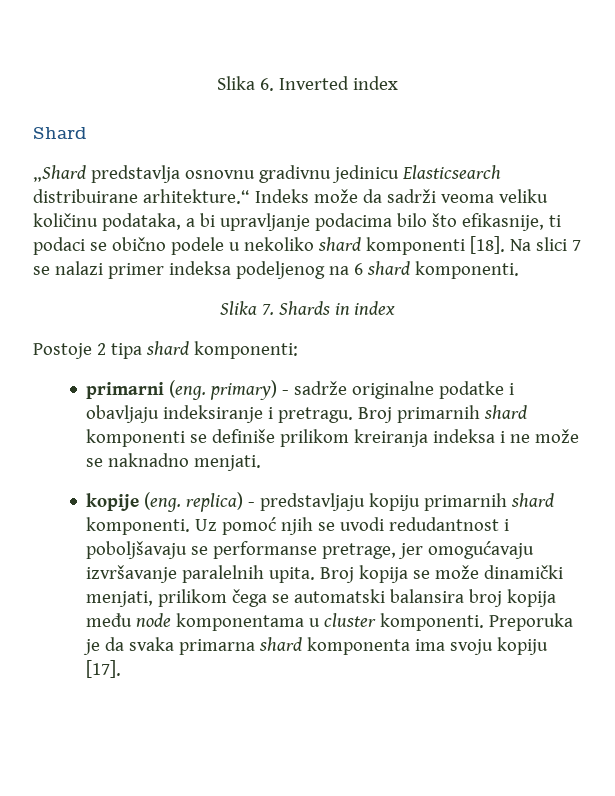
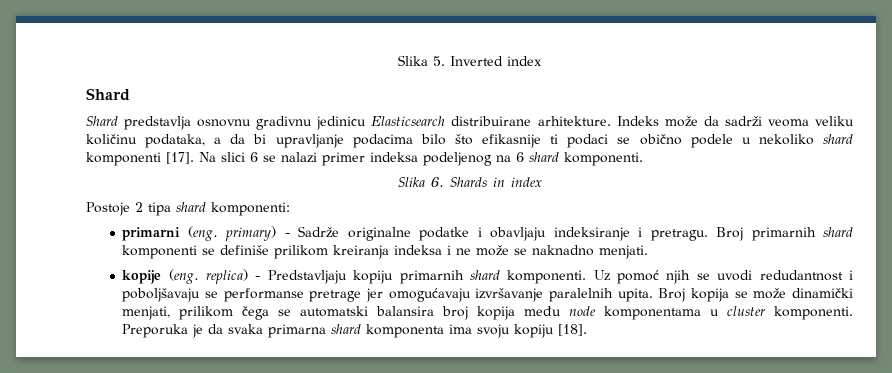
- Slika 6. Inverted index
+ Slika 5. Inverted index
- „Shard predstavlja osnovnu gradivnu jedinicu Elasticsearch distribuirane arhitekture.“ Indeks može da sadrži veoma veliku količinu podataka, a bi upravljanje podacima bilo što efikasnije, ti podaci se obično podele u nekoliko shard komponenti [18].
+ Shard predstavlja osnovnu gradivnu jedinicu Elasticsearch distribuirane arhitekture. Indeks može da sadrži veoma veliku količinu podataka, a da bi upravljanje podacima bilo što efikasnije ti podaci se obično podele u nekoliko shard komponenti [17].
- Na slici 7 se nalazi primer indeksa podeljenog na 6 shard komponenti.
+ Na slici 6 se nalazi primer indeksa podeljenog na 6 shard komponenti.
- Slika 7. Shards in index
+ Slika 6. Shards in index
- primarni (eng. primary) - sadrže originalne podatke i obavljaju indeksiranje i pretragu.
+ primarni (eng. primary) - Sadrže originalne podatke i obavljaju indeksiranje i pretragu.
- kopije (eng. replica) - predstavljaju kopiju primarnih shard komponenti.
+ kopije (eng. replica) - Predstavljaju kopiju primarnih shard komponenti.
- Uz pomoć njih se uvodi redudantnost i poboljšavaju se performanse pretrage, jer omogućavaju izvršavanje paralelnih upita.
+ Uz pomoć njih se uvodi redudantnost i poboljšavaju se performanse pretrage jer omogućavaju izvršavanje paralelnih upita.
- Preporuka je da svaka primarna shard komponenta ima svoju kopiju [17].
+ Preporuka je da svaka primarna shard komponenta ima svoju kopiju [18].

